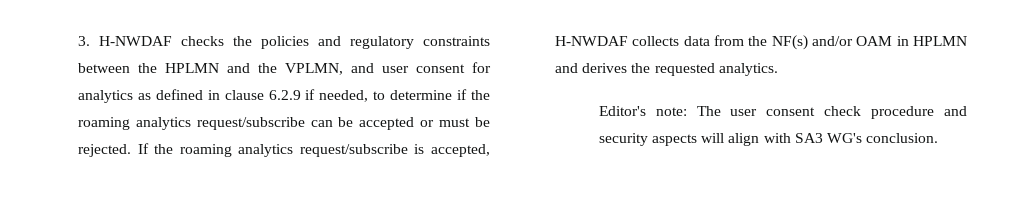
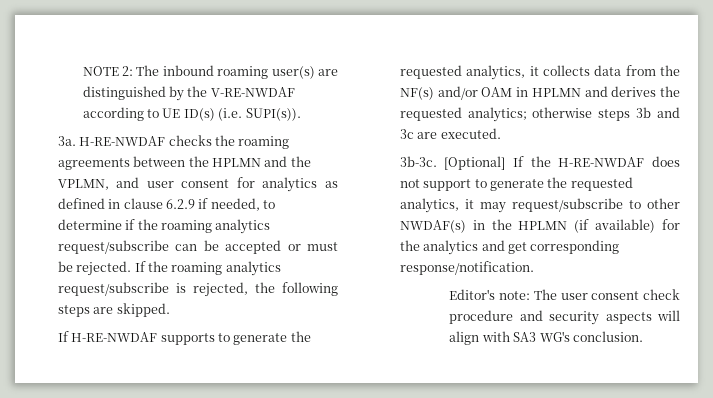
- 3. H-NWDAF checks the policies and regulatory constraints between the HPLMN and the VPLMN, and user consent for analytics as defined in clause 6.2.9 if needed, to determine if the roaming analytics request/subscribe can be accepted or must be rejected.
+ NOTE 2: The inbound roaming user(s) are distinguished by the V-RE-NWDAF according to UE ID(s) (i.e. SUPI(s)).
+ 3a. H-RE-NWDAF checks the roaming agreements between the HPLMN and the VPLMN, and user consent for analytics as defined in clause 6.2.9 if needed, to determine if the roaming analytics request/subscribe can be accepted or must be rejected.
- If the roaming analytics request/subscribe is accepted, H-NWDAF collects data from the NF(s) and/or OAM in HPLMN and derives the requested analytics.
+ If the roaming analytics request/subscribe is rejected, the following steps are skipped.
+ If H-RE-NWDAF supports to generate the requested analytics, it collects data from the NF(s) and/or OAM in HPLMN and derives the requested analytics; otherwise steps 3b and 3c are executed.
+ 3b-3c. [Optional] If the H-RE-NWDAF does not support to generate the requested analytics, it may request/subscribe to other NWDAF(s) in the HPLMN (if available) for the analytics and get corresponding response/notification.

